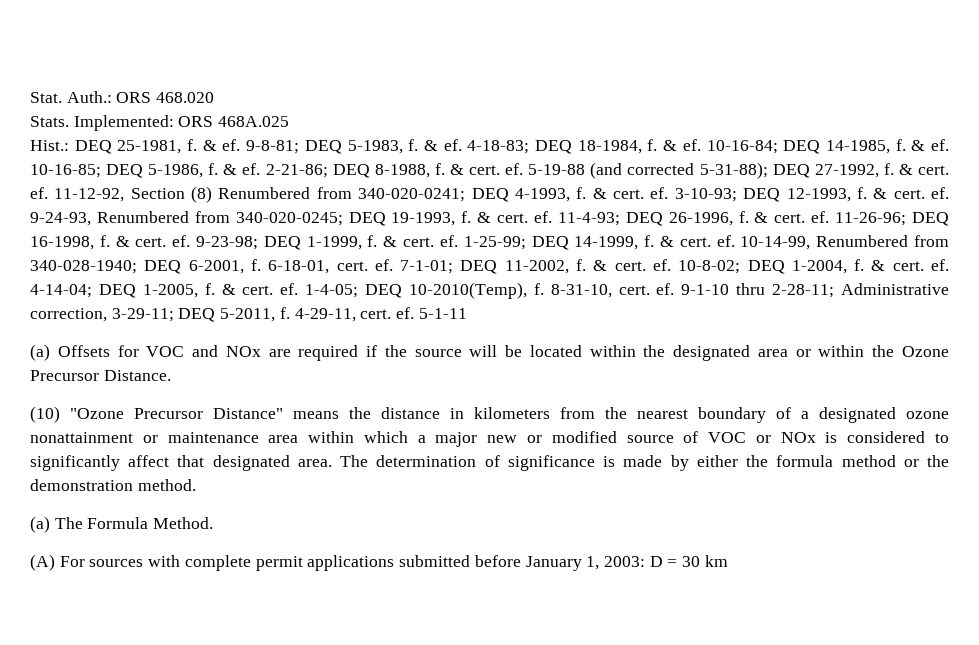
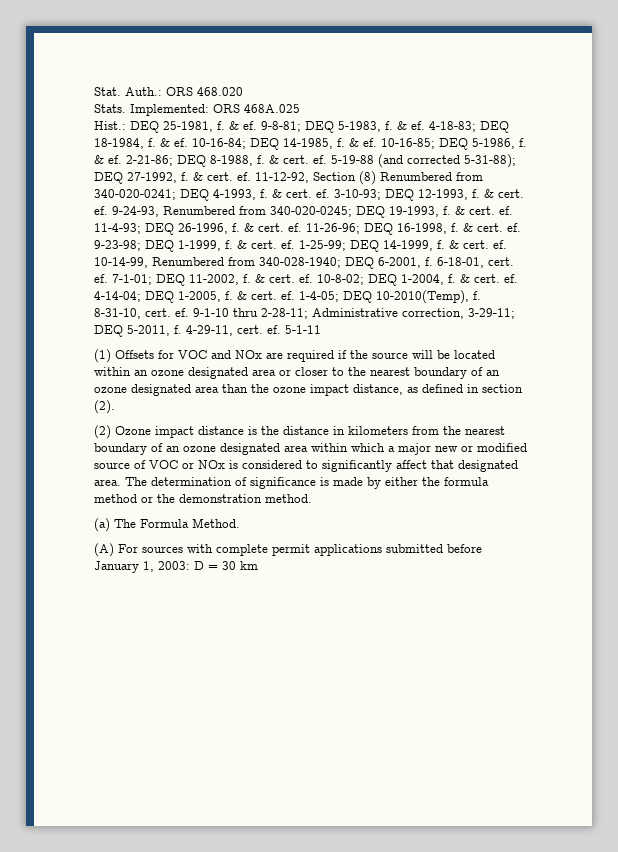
- (a) Offsets for VOC and NOx are required if the source will be located within the designated area or within the Ozone Precursor Distance.
- (10) "Ozone Precursor Distance" means the distance in kilometers from the nearest boundary of a designated ozone nonattainment or maintenance area within which a major new or modified source of VOC or NOx is considered to significantly affect that designated area.
+ (1) Offsets for VOC and NOx are required if the source will be located within an ozone designated area or closer to the nearest boundary of an ozone designated area than the ozone impact distance, as defined in section (2).
+ (2) Ozone impact distance is the distance in kilometers from the nearest boundary of an ozone designated area within which a major new or modified source of VOC or NOx is considered to significantly affect that designated area.

